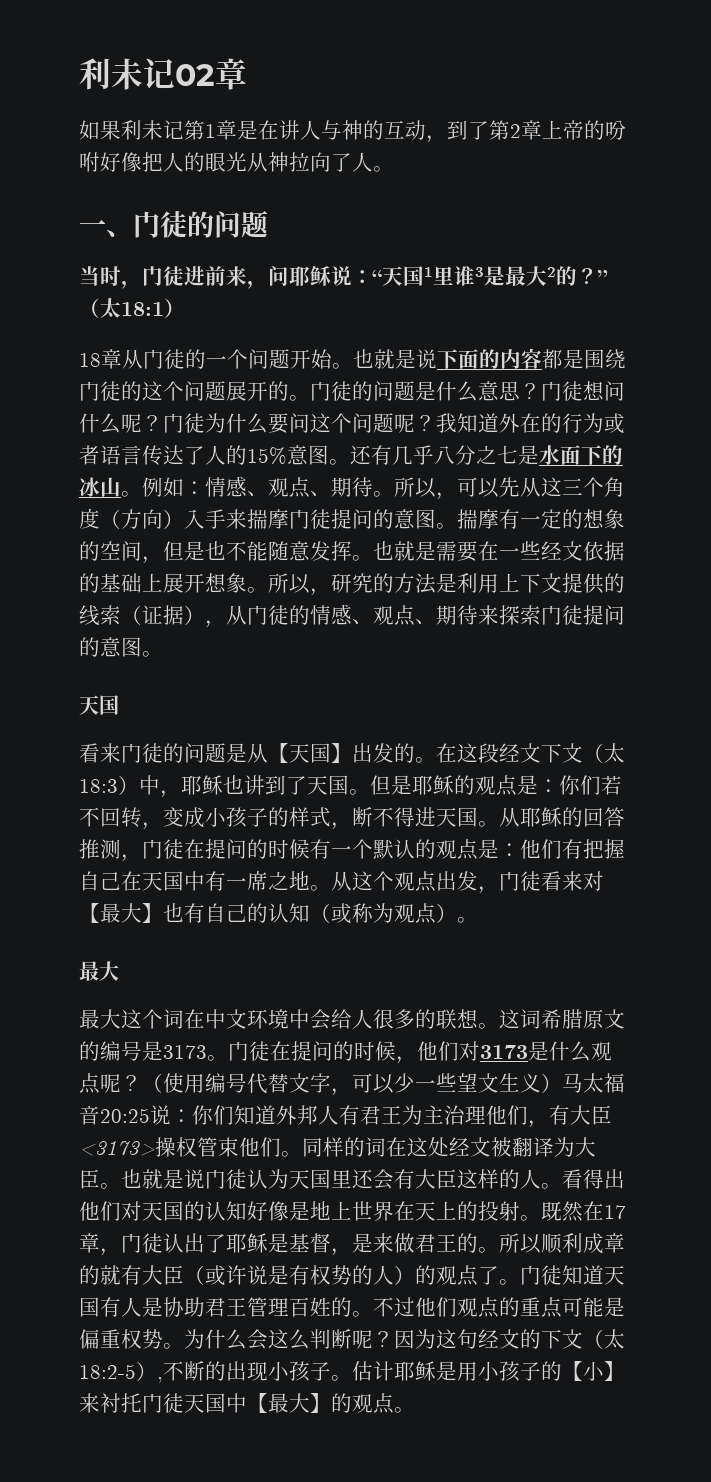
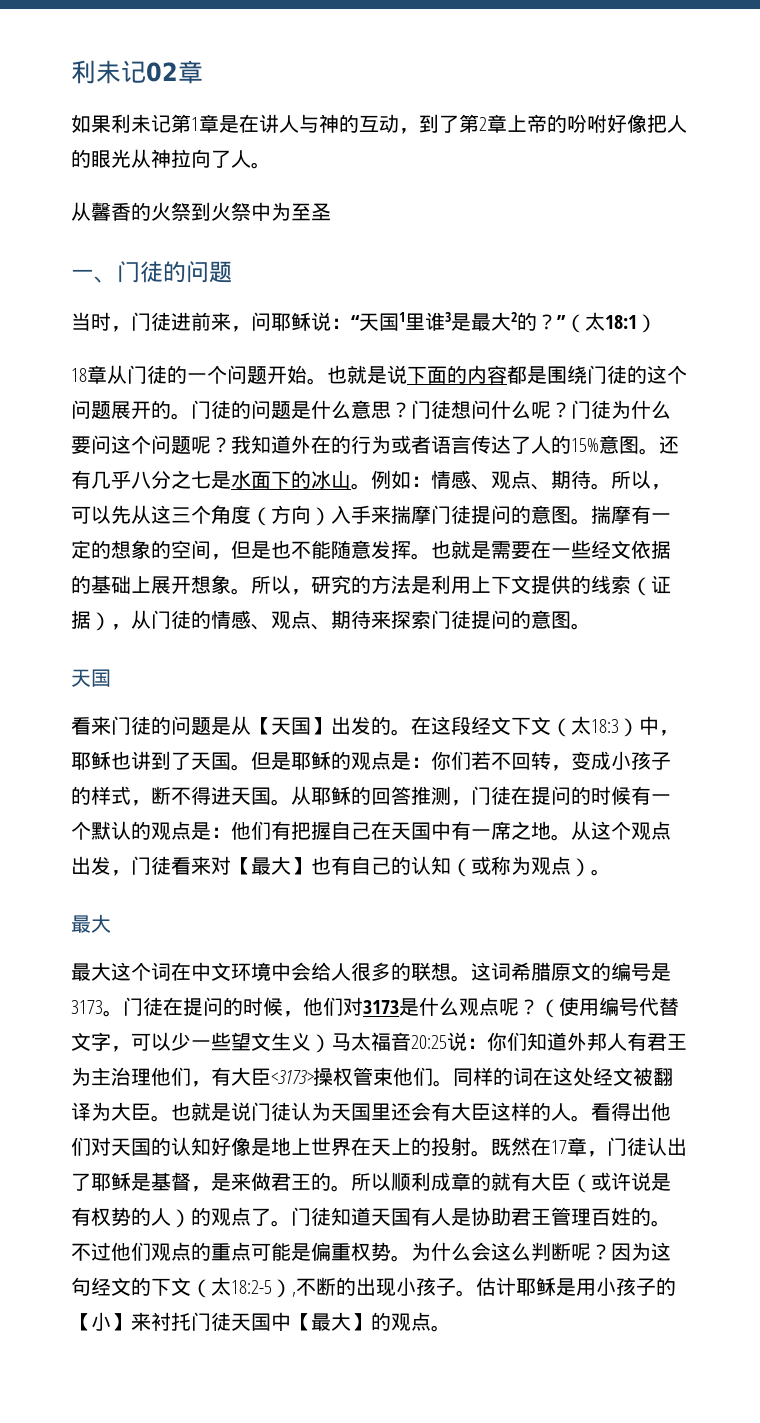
+ 从馨香的火祭到火祭中为至圣

